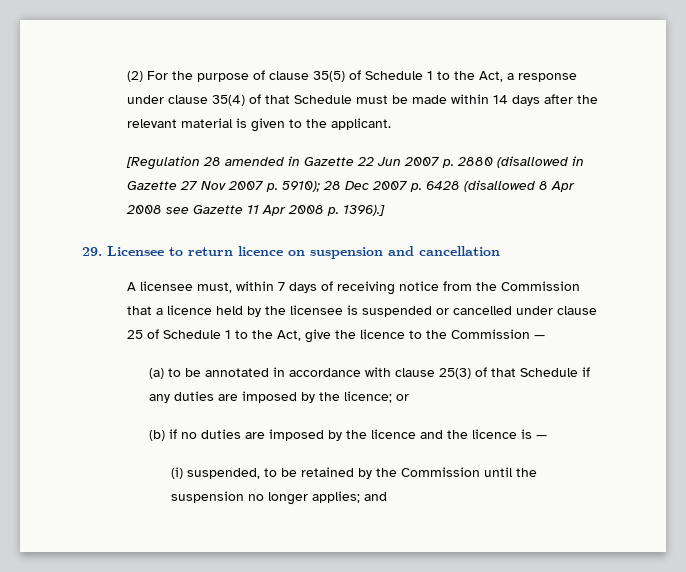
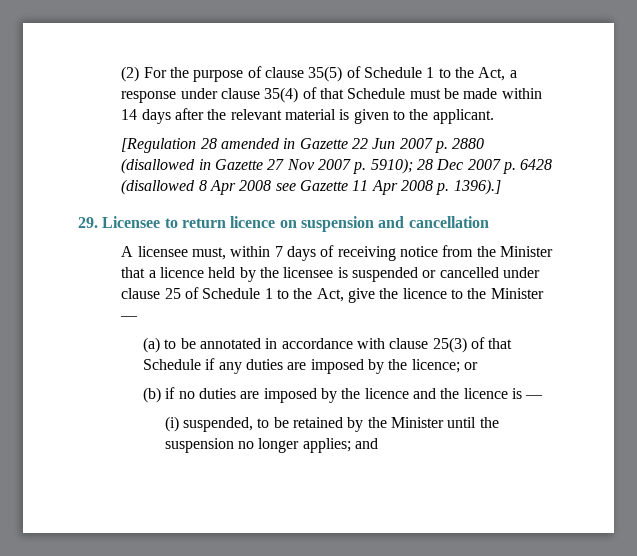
- A licensee must, within 7 days of receiving notice from the Commission that a licence held by the licensee is suspended or cancelled under clause 25 of Schedule 1 to the Act, give the licence to the Commission —
+ A licensee must, within 7 days of receiving notice from the Minister that a licence held by the licensee is suspended or cancelled under clause 25 of Schedule 1 to the Act, give the licence to the Minister —
- (i) suspended, to be retained by the Commission until the suspension no longer applies; and
+ (i) suspended, to be retained by the Minister until the suspension no longer applies; and

